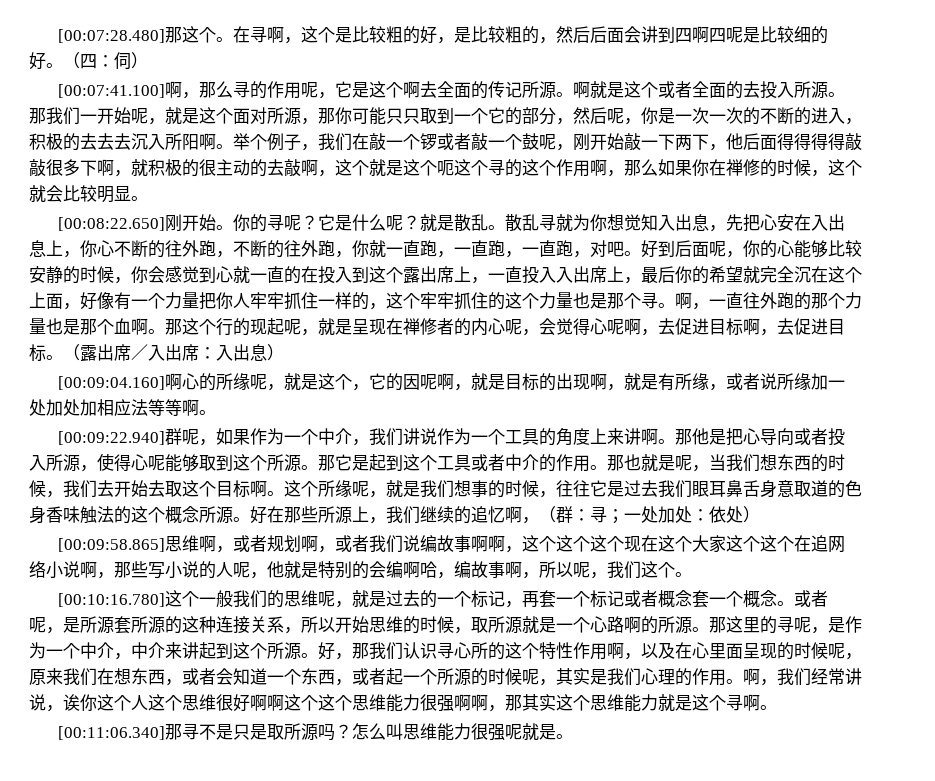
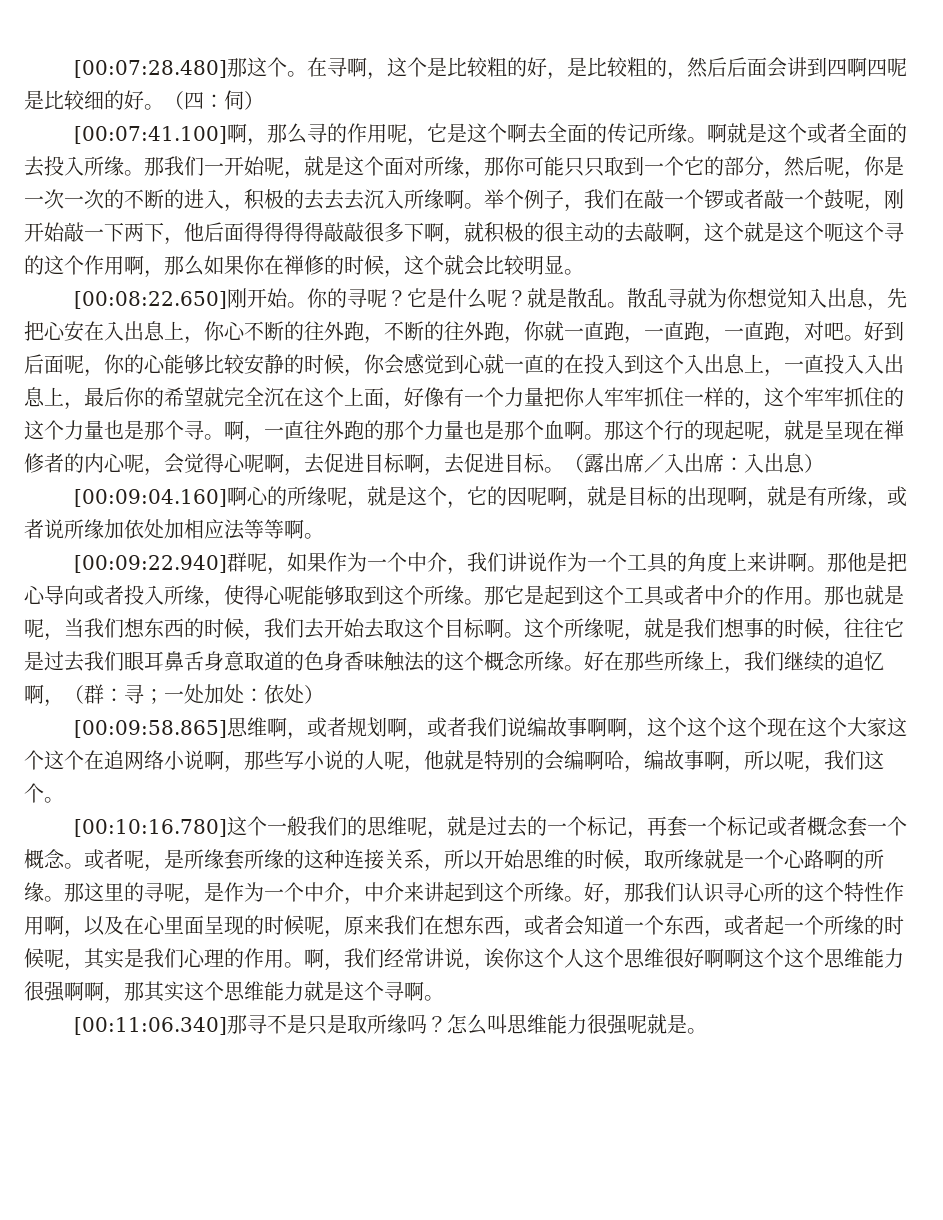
- [00:07:41.100]啊，那么寻的作用呢，它是这个啊去全面的传记所源。
+ [00:07:41.100]啊，那么寻的作用呢，它是这个啊去全面的传记所缘。
- 啊就是这个或者全面的去投入所源。
+ 啊就是这个或者全面的去投入所缘。
- 那我们一开始呢，就是这个面对所源，那你可能只只取到一个它的部分，然后呢，你是一次一次的不断的进入，积极的去去去沉入所阳啊。
+ 那我们一开始呢，就是这个面对所缘，那你可能只只取到一个它的部分，然后呢，你是一次一次的不断的进入，积极的去去去沉入所缘啊。
- 好到后面呢，你的心能够比较安静的时候，你会感觉到心就一直的在投入到这个露出席上，一直投入入出席上，最后你的希望就完全沉在这个上面，好像有一个力量把你人牢牢抓住一样的，这个牢牢抓住的这个力量也是那个寻。
+ 好到后面呢，你的心能够比较安静的时候，你会感觉到心就一直的在投入到这个入出息上，一直投入入出息上，最后你的希望就完全沉在这个上面，好像有一个力量把你人牢牢抓住一样的，这个牢牢抓住的这个力量也是那个寻。
- [00:09:04.160]啊心的所缘呢，就是这个，它的因呢啊，就是目标的出现啊，就是有所缘，或者说所缘加一处加处加相应法等等啊。
+ [00:09:04.160]啊心的所缘呢，就是这个，它的因呢啊，就是目标的出现啊，就是有所缘，或者说所缘加依处加相应法等等啊。
- 那他是把心导向或者投入所源，使得心呢能够取到这个所源。
+ 那他是把心导向或者投入所缘，使得心呢能够取到这个所缘。
- 这个所缘呢，就是我们想事的时候，往往它是过去我们眼耳鼻舌身意取道的色身香味触法的这个概念所源。
+ 这个所缘呢，就是我们想事的时候，往往它是过去我们眼耳鼻舌身意取道的色身香味触法的这个概念所缘。
- 好在那些所源上，我们继续的追忆啊，（群：寻；一处加处：依处）
+ 好在那些所缘上，我们继续的追忆啊，（群：寻；一处加处：依处）
- 或者呢，是所源套所源的这种连接关系，所以开始思维的时候，取所源就是一个心路啊的所源。
+ 或者呢，是所缘套所缘的这种连接关系，所以开始思维的时候，取所缘就是一个心路啊的所缘。
- 那这里的寻呢，是作为一个中介，中介来讲起到这个所源。
+ 那这里的寻呢，是作为一个中介，中介来讲起到这个所缘。
- 好，那我们认识寻心所的这个特性作用啊，以及在心里面呈现的时候呢，原来我们在想东西，或者会知道一个东西，或者起一个所源的时候呢，其实是我们心理的作用。
+ 好，那我们认识寻心所的这个特性作用啊，以及在心里面呈现的时候呢，原来我们在想东西，或者会知道一个东西，或者起一个所缘的时候呢，其实是我们心理的作用。
- [00:11:06.340]那寻不是只是取所源吗？
+ [00:11:06.340]那寻不是只是取所缘吗？

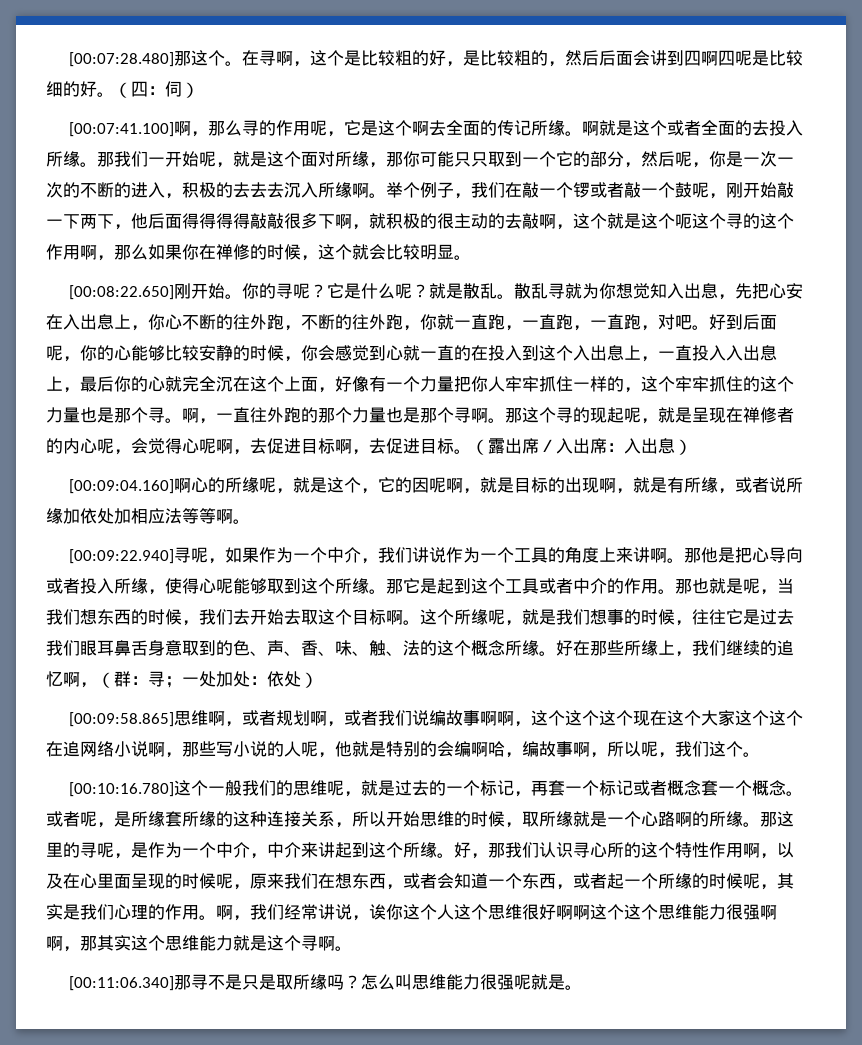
- 好到后面呢，你的心能够比较安静的时候，你会感觉到心就一直的在投入到这个入出息上，一直投入入出息上，最后你的希望就完全沉在这个上面，好像有一个力量把你人牢牢抓住一样的，这个牢牢抓住的这个力量也是那个寻。
+ 好到后面呢，你的心能够比较安静的时候，你会感觉到心就一直的在投入到这个入出息上，一直投入入出息上，最后你的心就完全沉在这个上面，好像有一个力量把你人牢牢抓住一样的，这个牢牢抓住的这个力量也是那个寻。
- 啊，一直往外跑的那个力量也是那个血啊。
+ 啊，一直往外跑的那个力量也是那个寻啊。
- 那这个行的现起呢，就是呈现在禅修者的内心呢，会觉得心呢啊，去促进目标啊，去促进目标。
+ 那这个寻的现起呢，就是呈现在禅修者的内心呢，会觉得心呢啊，去促进目标啊，去促进目标。
- [00:09:22.940]群呢，如果作为一个中介，我们讲说作为一个工具的角度上来讲啊。
+ [00:09:22.940]寻呢，如果作为一个中介，我们讲说作为一个工具的角度上来讲啊。
- 这个所缘呢，就是我们想事的时候，往往它是过去我们眼耳鼻舌身意取道的色身香味触法的这个概念所缘。
+ 这个所缘呢，就是我们想事的时候，往往它是过去我们眼耳鼻舌身意取到的色、声、香、味、触、法的这个概念所缘。

